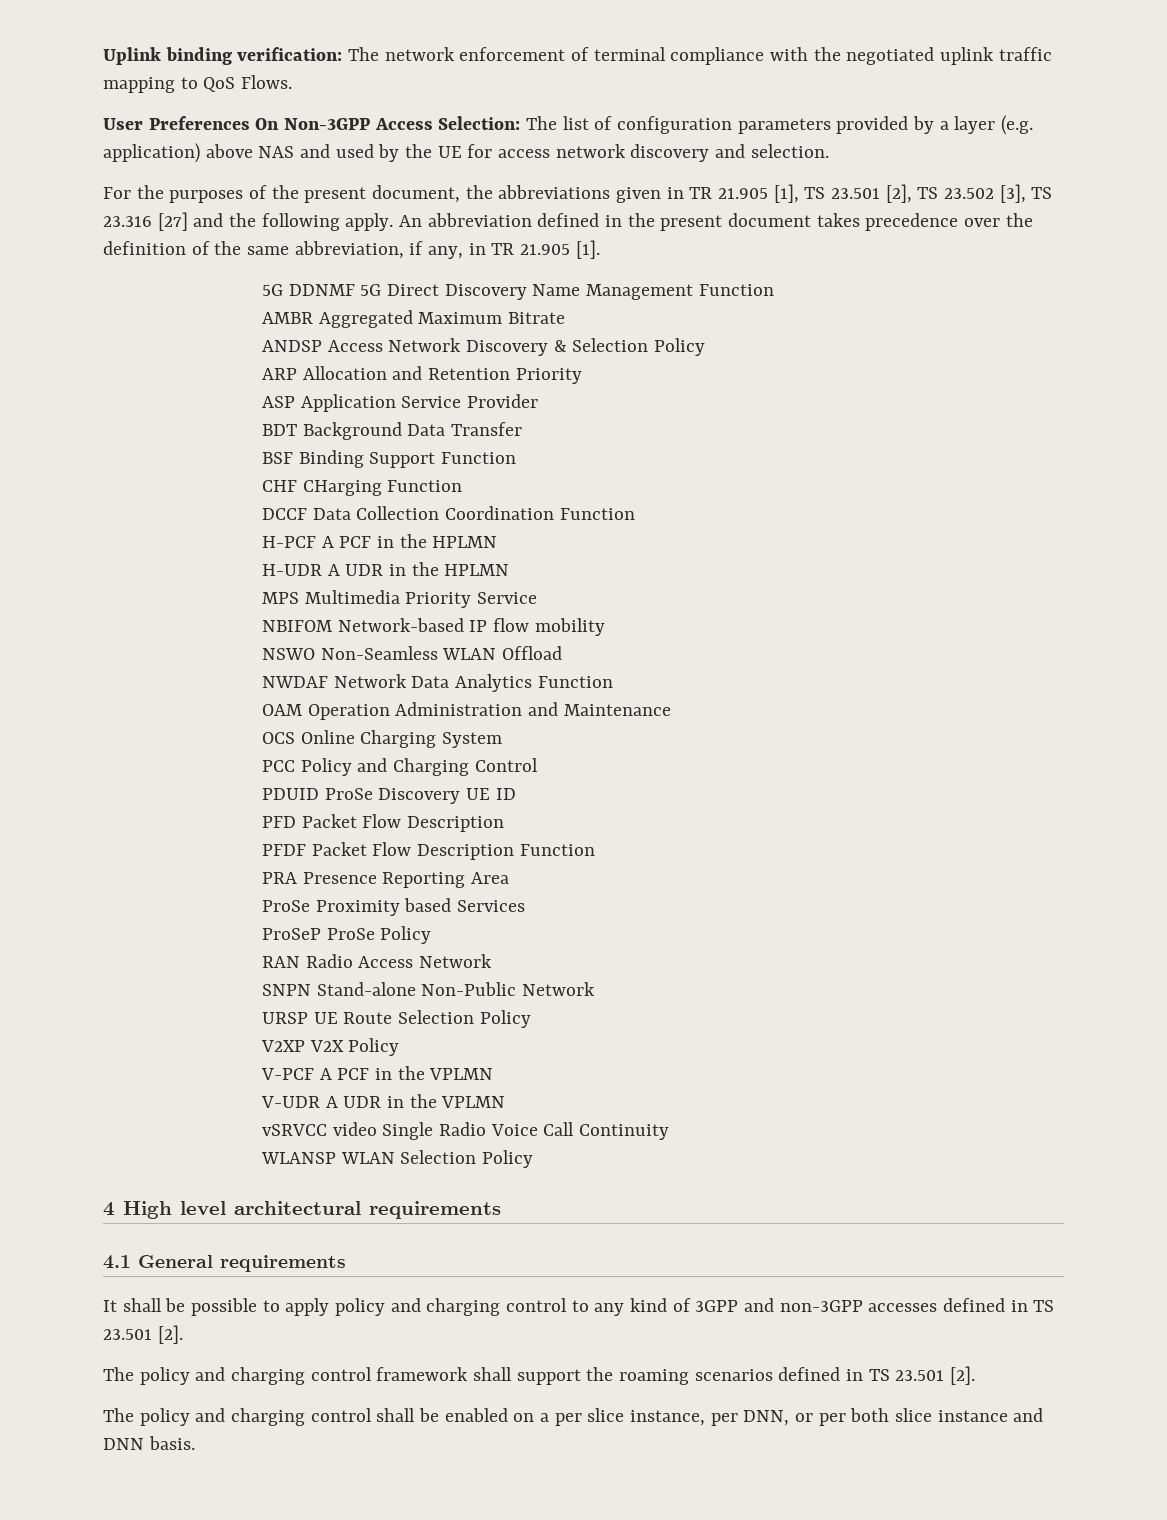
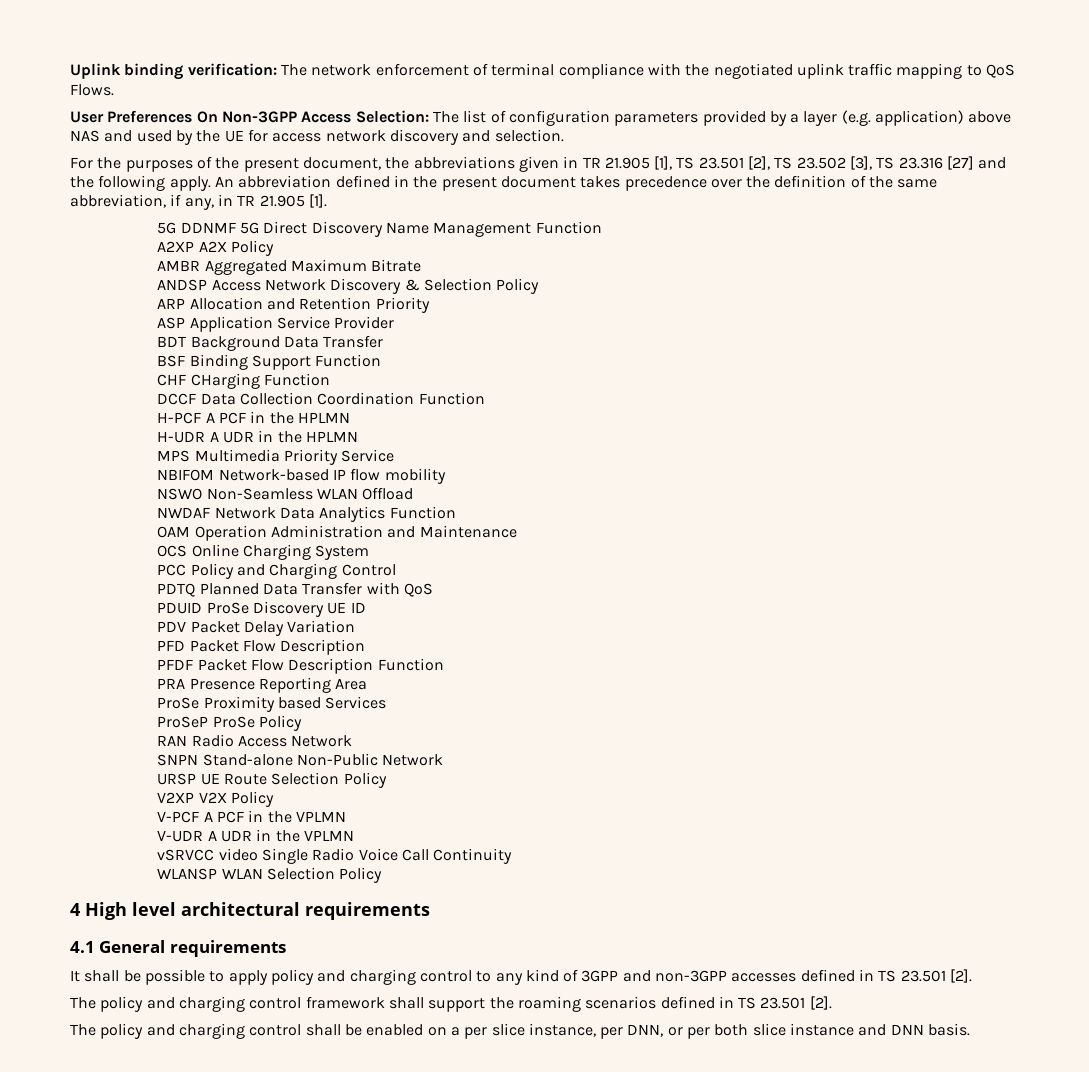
+ A2XP A2X Policy
+ PDTQ Planned Data Transfer with QoS
+ PDV Packet Delay Variation

